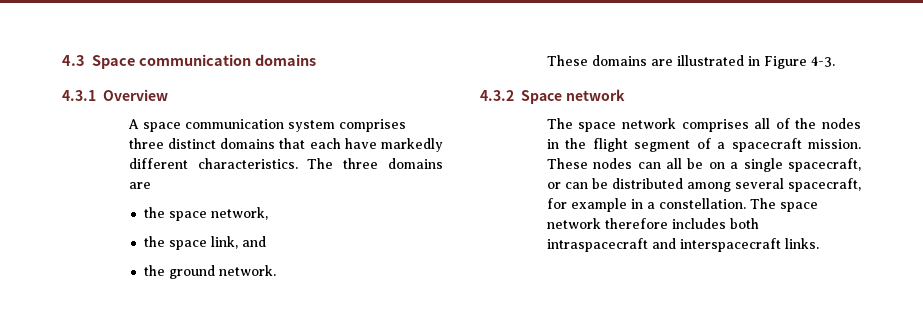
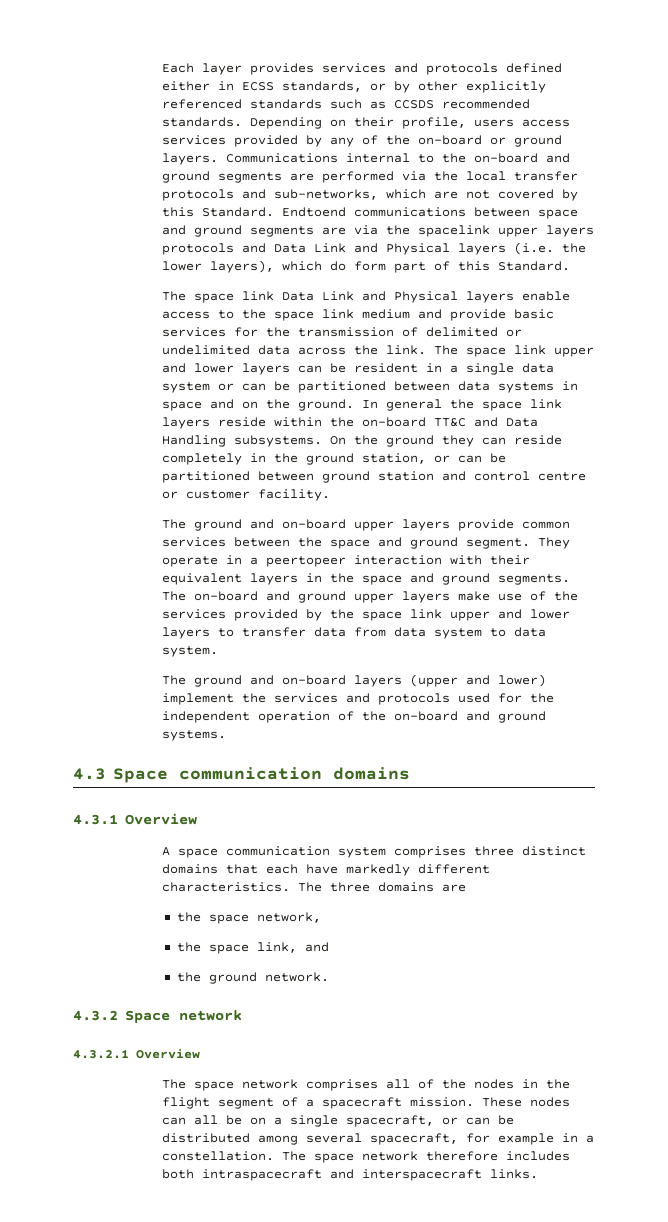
+ Each layer provides services and protocols defined either in ECSS standards, or by other explicitly referenced standards such as CCSDS recommended standards. Depending on their profile, users access services provided by any of the on-board or ground layers. Communications internal to the on-board and ground segments are performed via the local transfer protocols and sub-networks, which are not covered by this Standard. Endtoend communications between space and ground segments are via the spacelink upper layers protocols and Data Link and Physical layers (i.e. the lower layers), which do form part of this Standard.
+ The space link Data Link and Physical layers enable access to the space link medium and provide basic services for the transmission of delimited or undelimited data across the link. The space link upper and lower layers can be resident in a single data system or can be partitioned between data systems in space and on the ground. In general the space link layers reside within the on-board TT&C and Data Handling subsystems. On the ground they can reside completely in the ground station, or can be partitioned between ground station and control centre or customer facility.
+ The ground and on-board upper layers provide common services between the space and ground segment. They operate in a peertopeer interaction with their equivalent layers in the space and ground segments. The on-board and ground upper layers make use of the services provided by the space link upper and lower layers to transfer data from data system to data system.
+ The ground and on-board layers (upper and lower) implement the services and protocols used for the independent operation of the on-board and ground systems.
- These domains are illustrated in Figure 4-3.
+ 4.3.2.1 Overview

